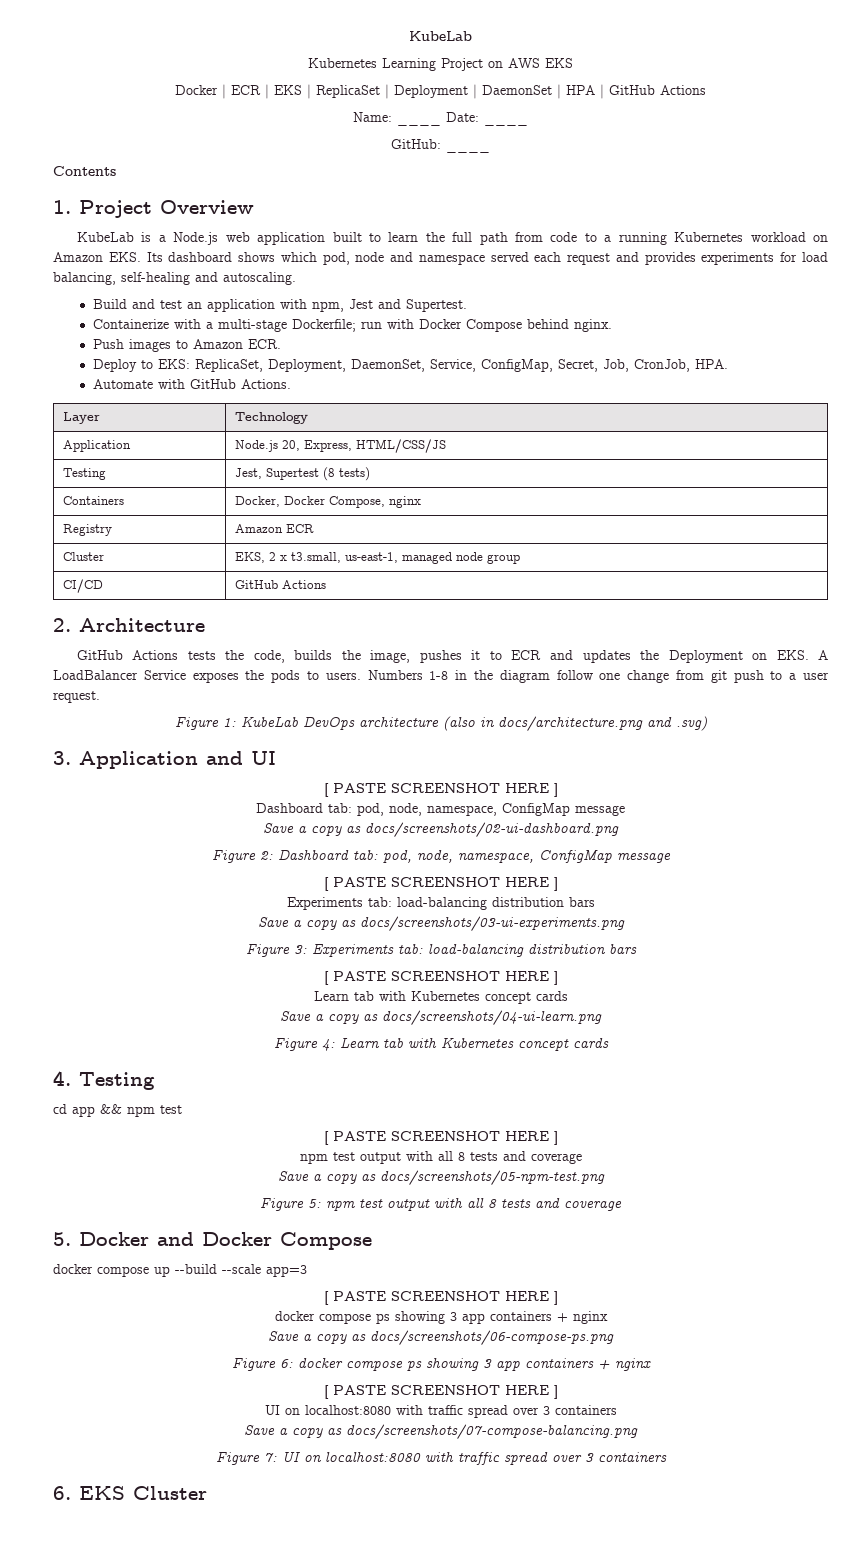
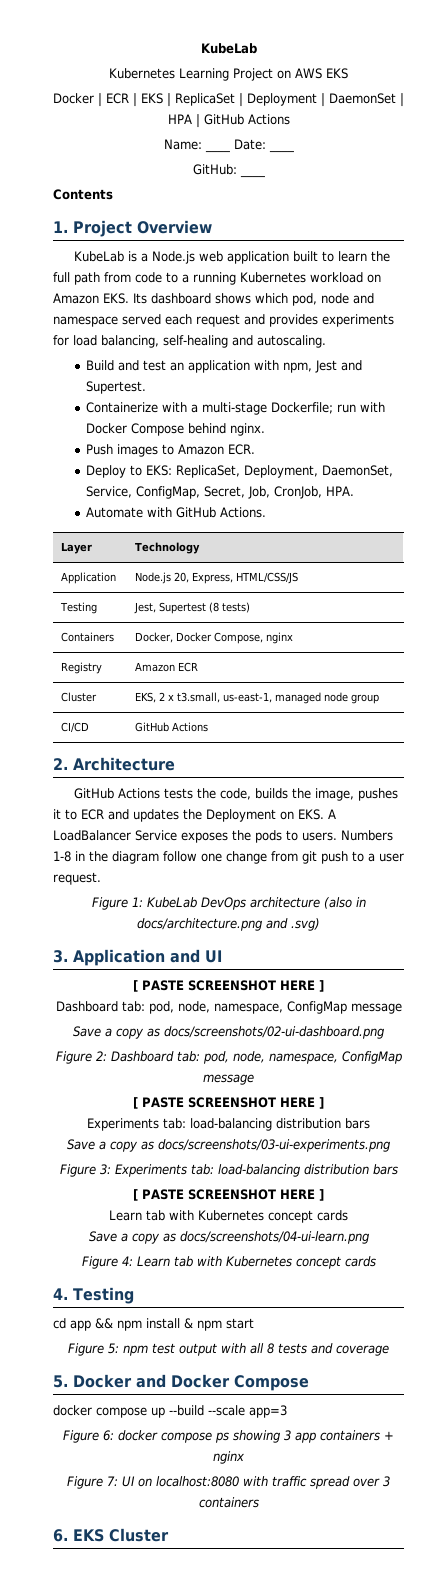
- cd app && npm test
- [ PASTE SCREENSHOT HERE ]
- npm test output with all 8 tests and coverage
- Save a copy as docs/screenshots/05-npm-test.png
+ cd app && npm install & npm start
  docker compose up --build --scale app=3
- [ PASTE SCREENSHOT HERE ]
- docker compose ps showing 3 app containers + nginx
- Save a copy as docs/screenshots/06-compose-ps.png
  Figure 6: docker compose ps showing 3 app containers + nginx
- [ PASTE SCREENSHOT HERE ]
- UI on localhost:8080 with traffic spread over 3 containers
- Save a copy as docs/screenshots/07-compose-balancing.png

